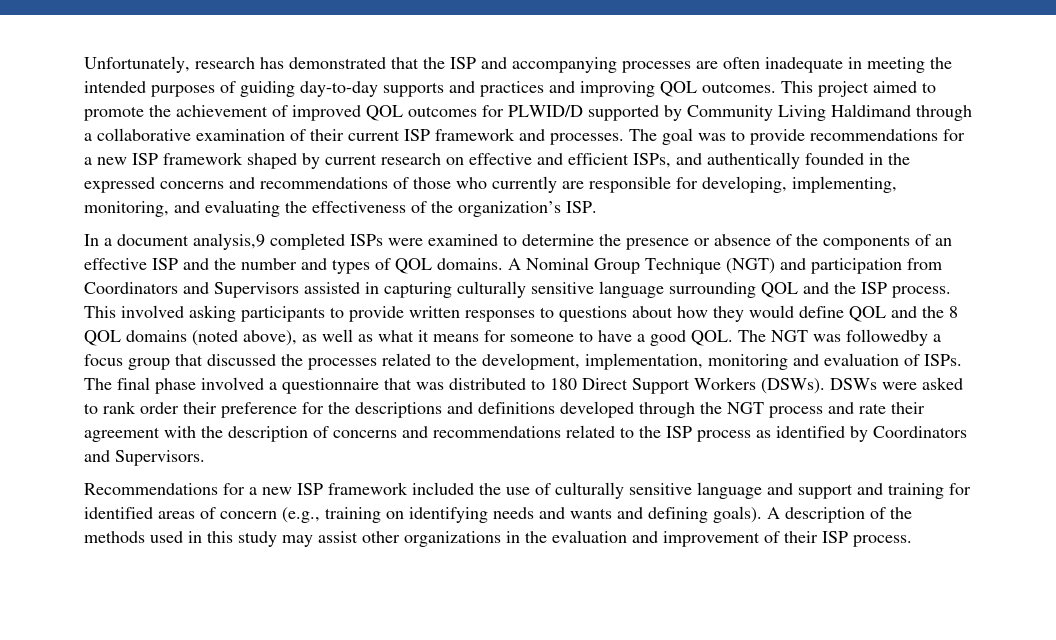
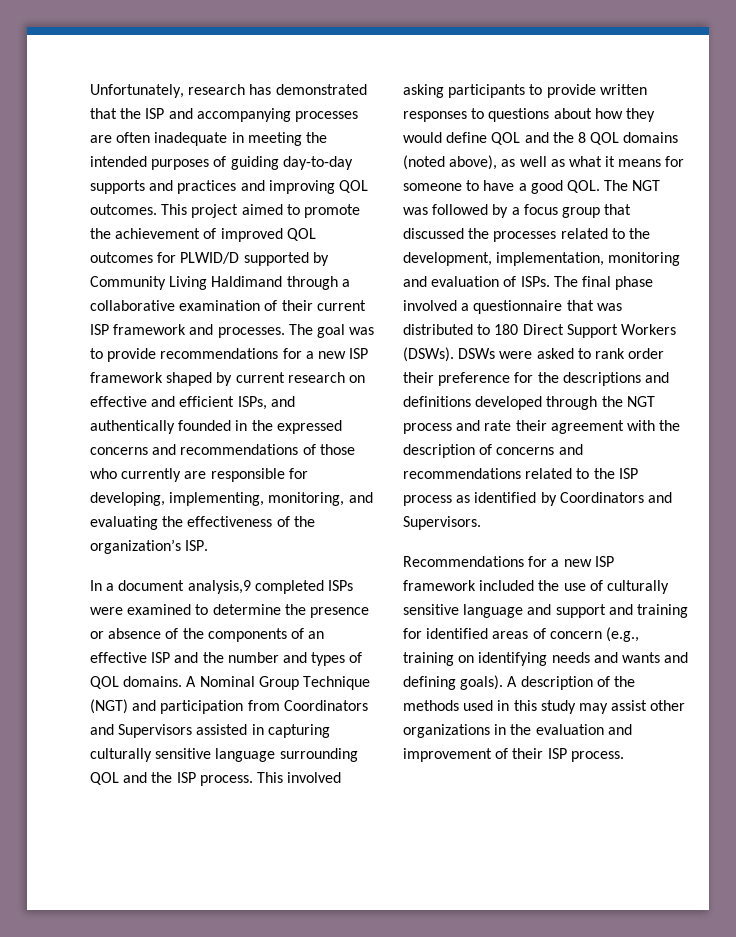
- This involved asking participants to provide written responses to questions about how they would define QOL and the 8 QOL domains (noted above), as well as what it means for someone to have a good QOL. The NGT was followedby a focus group that discussed the processes related to the development, implementation, monitoring and evaluation of ISPs.
+ This involved asking participants to provide written responses to questions about how they would define QOL and the 8 QOL domains (noted above), as well as what it means for someone to have a good QOL. The NGT was followed by a focus group that discussed the processes related to the development, implementation, monitoring and evaluation of ISPs.

